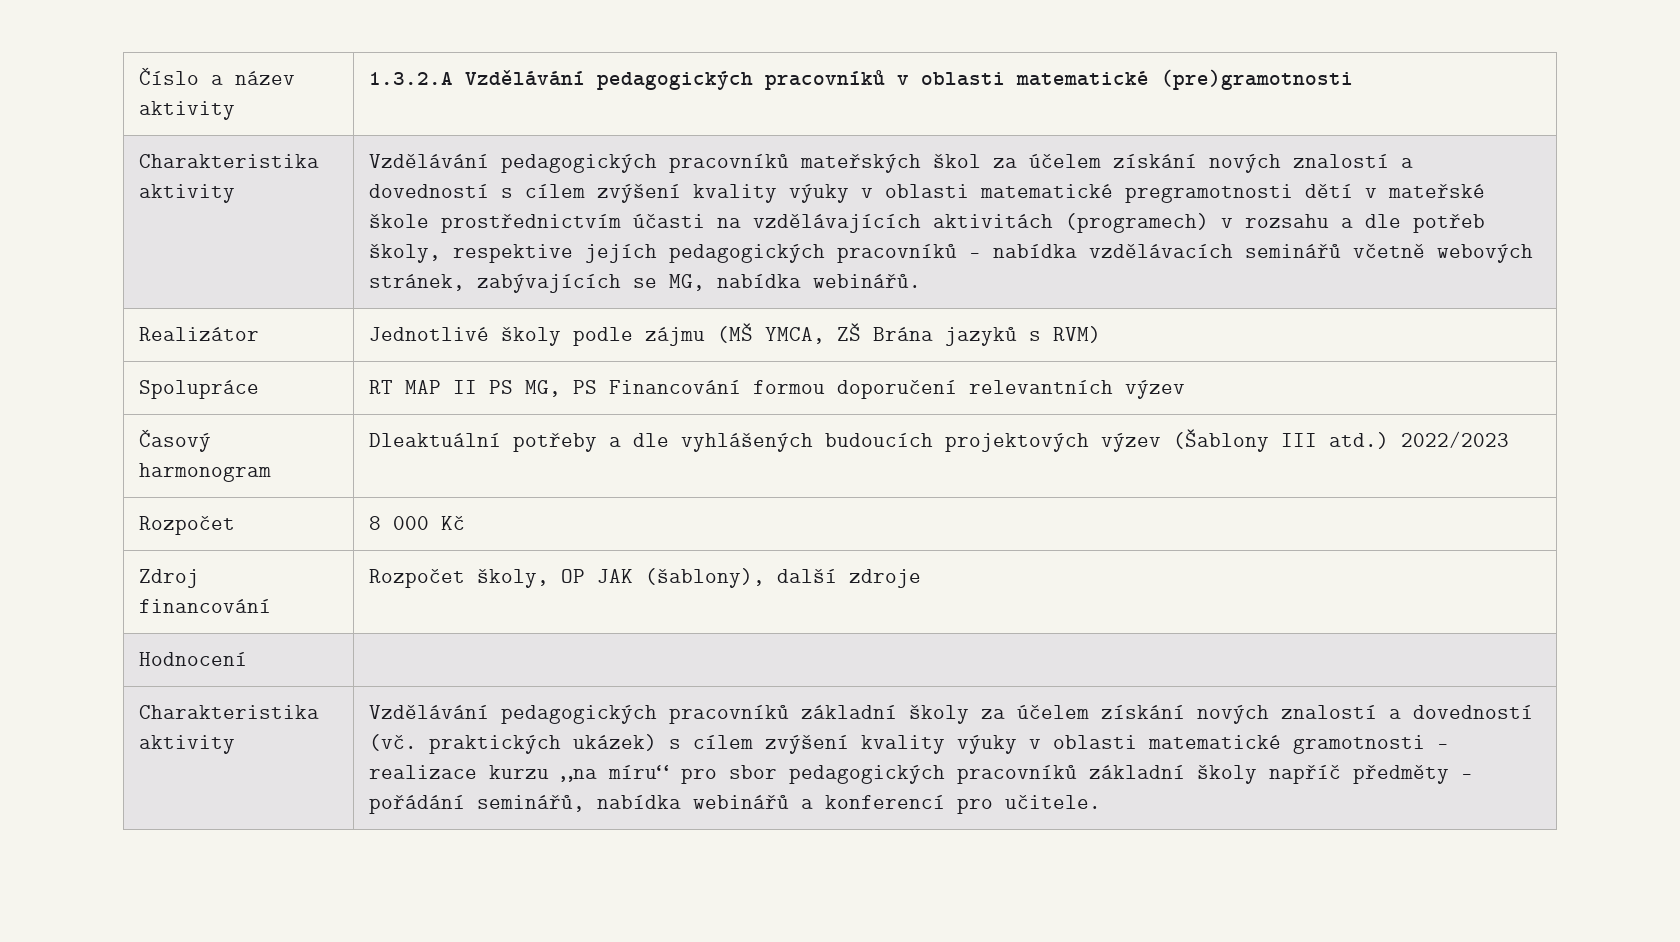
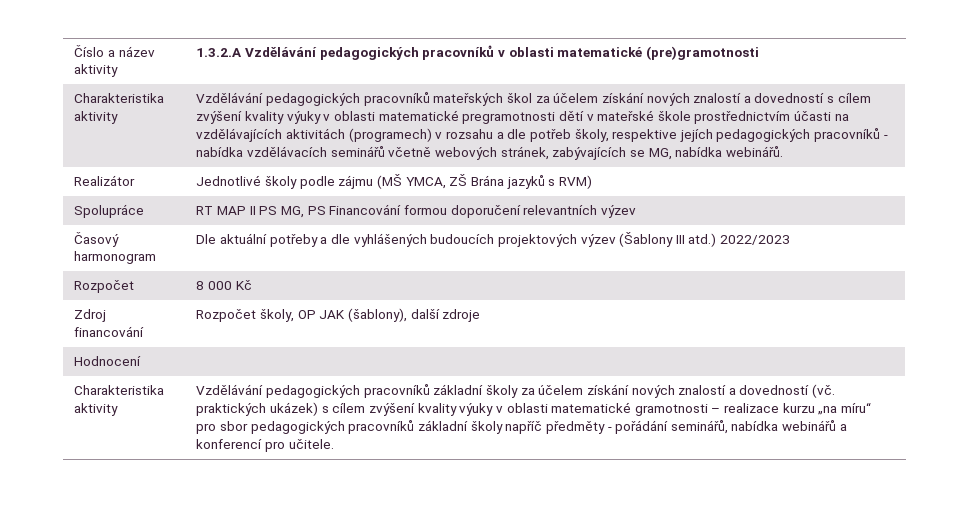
- Časový harmonogram | Dleaktuální potřeby a dle vyhlášených budoucích projektových výzev (Šablony III atd.) 2022/2023
+ Časový harmonogram | Dle aktuální potřeby a dle vyhlášených budoucích projektových výzev (Šablony III atd.) 2022/2023

